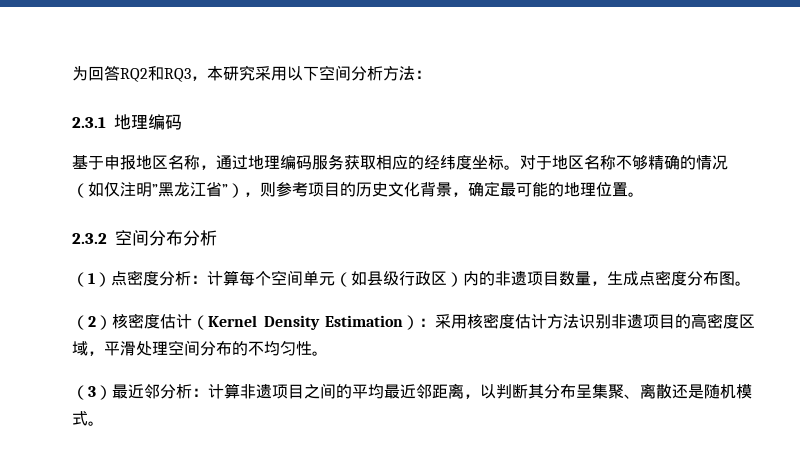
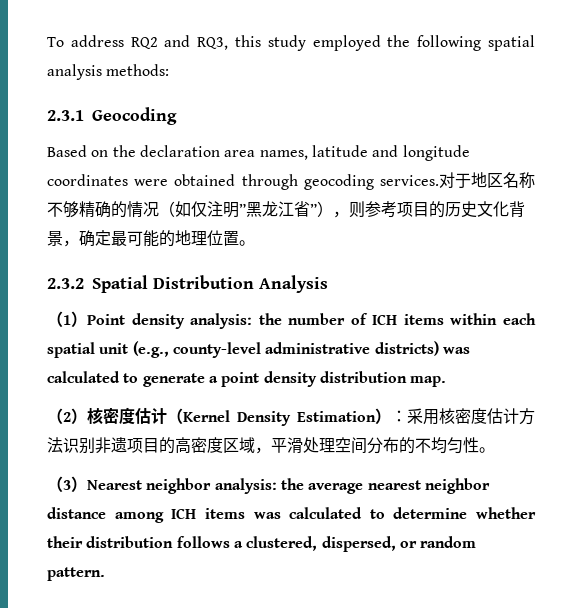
- 为回答RQ2和RQ3，本研究采用以下空间分析方法：
- 2.3.1地理编码
- 基于申报地区名称，通过地理编码服务获取相应的经纬度坐标。
+ To address RQ2 and RQ3, this study employed the following spatial analysis methods:
+ 2.3.1 Geocoding
+ Based on the declaration area names, latitude and longitude coordinates were obtained through geocoding services.
- 2.3.2空间分布分析
+ 2.3.2 Spatial Distribution Analysis
- （1）点密度分析：计算每个空间单元（如县级行政区）内的非遗项目数量，生成点密度分布图。
+ （1）Point density analysis: the number of ICH items within each spatial unit (e.g., county-level administrative districts) was calculated to generate a point density distribution map.
- （3）最近邻分析：计算非遗项目之间的平均最近邻距离，以判断其分布呈集聚、离散还是随机模式。
+ （3）Nearest neighbor analysis: the average nearest neighbor distance among ICH items was calculated to determine whether their distribution follows a clustered, dispersed, or random pattern.

